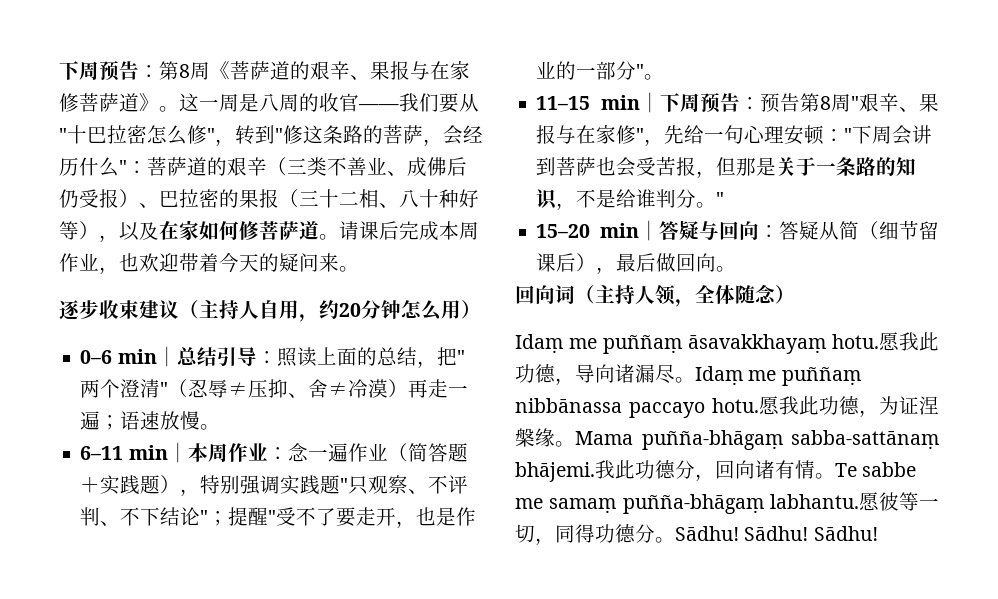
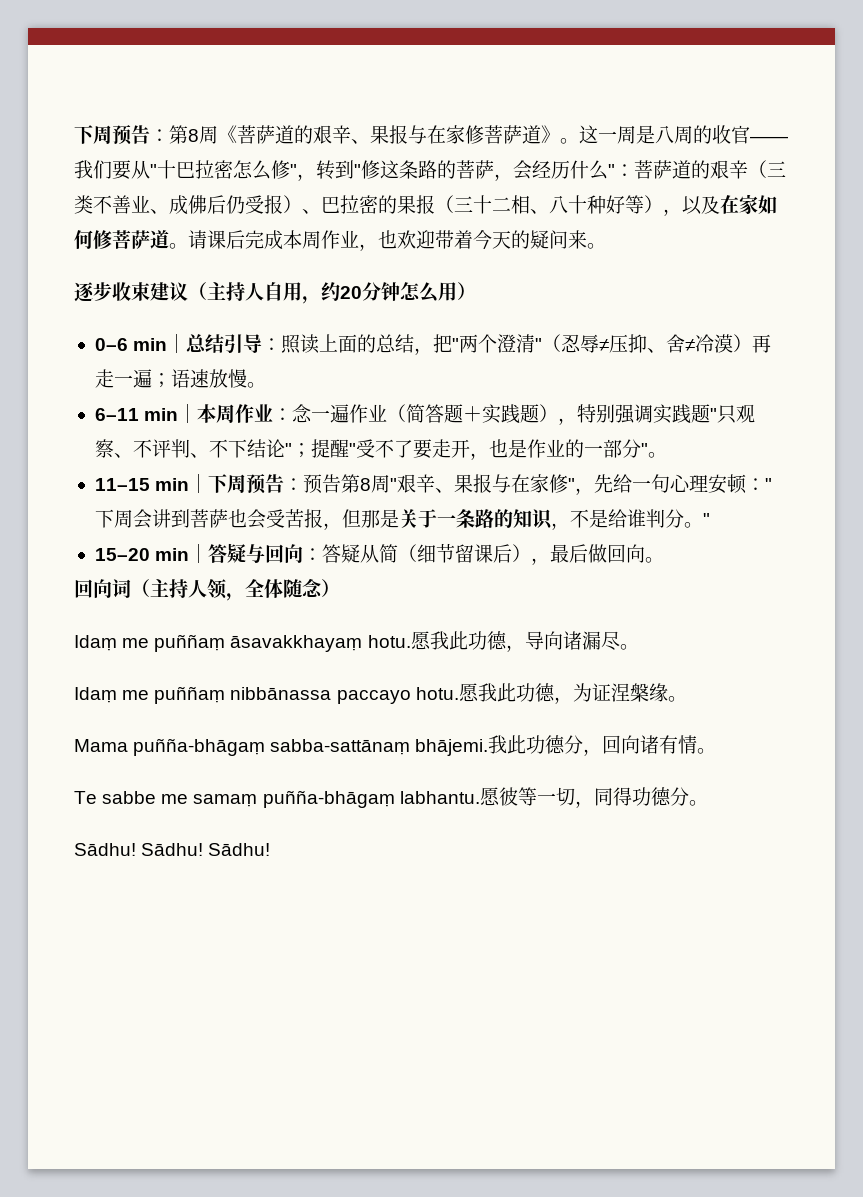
- 愿我此功德，导向诸漏尽。Idaṃ me puññaṃ nibbānassa paccayo hotu.
+ 愿我此功德，导向诸漏尽。
+ Idaṃ me puññaṃ nibbānassa paccayo hotu.
- 愿我此功德，为证涅槃缘。Mama puñña-bhāgaṃ sabba-sattānaṃ bhājemi.
+ 愿我此功德，为证涅槃缘。
+ Mama puñña-bhāgaṃ sabba-sattānaṃ bhājemi.
- 我此功德分，回向诸有情。Te sabbe me samaṃ puñña-bhāgaṃ labhantu.
+ 我此功德分，回向诸有情。
+ Te sabbe me samaṃ puñña-bhāgaṃ labhantu.
- 愿彼等一切，同得功德分。Sādhu!
+ 愿彼等一切，同得功德分。
+ Sādhu!

